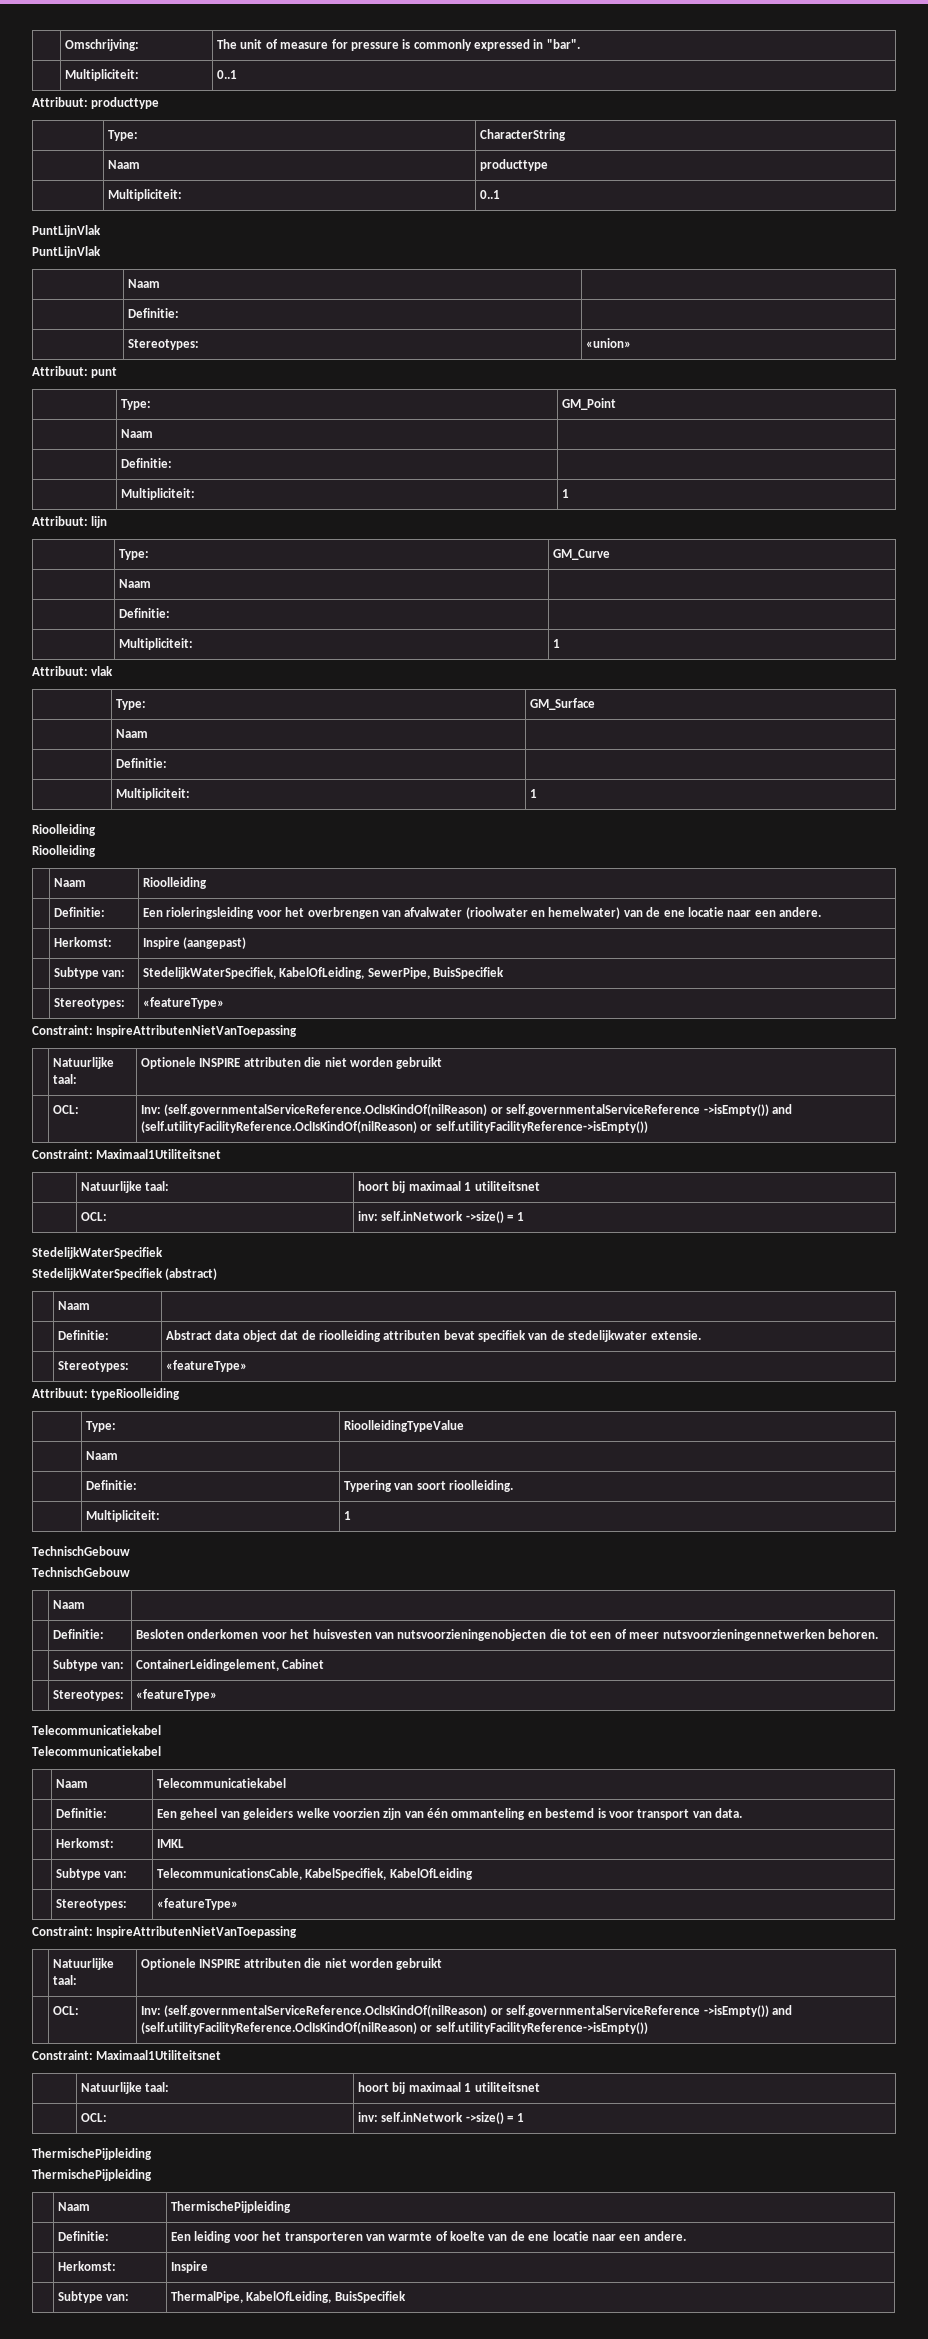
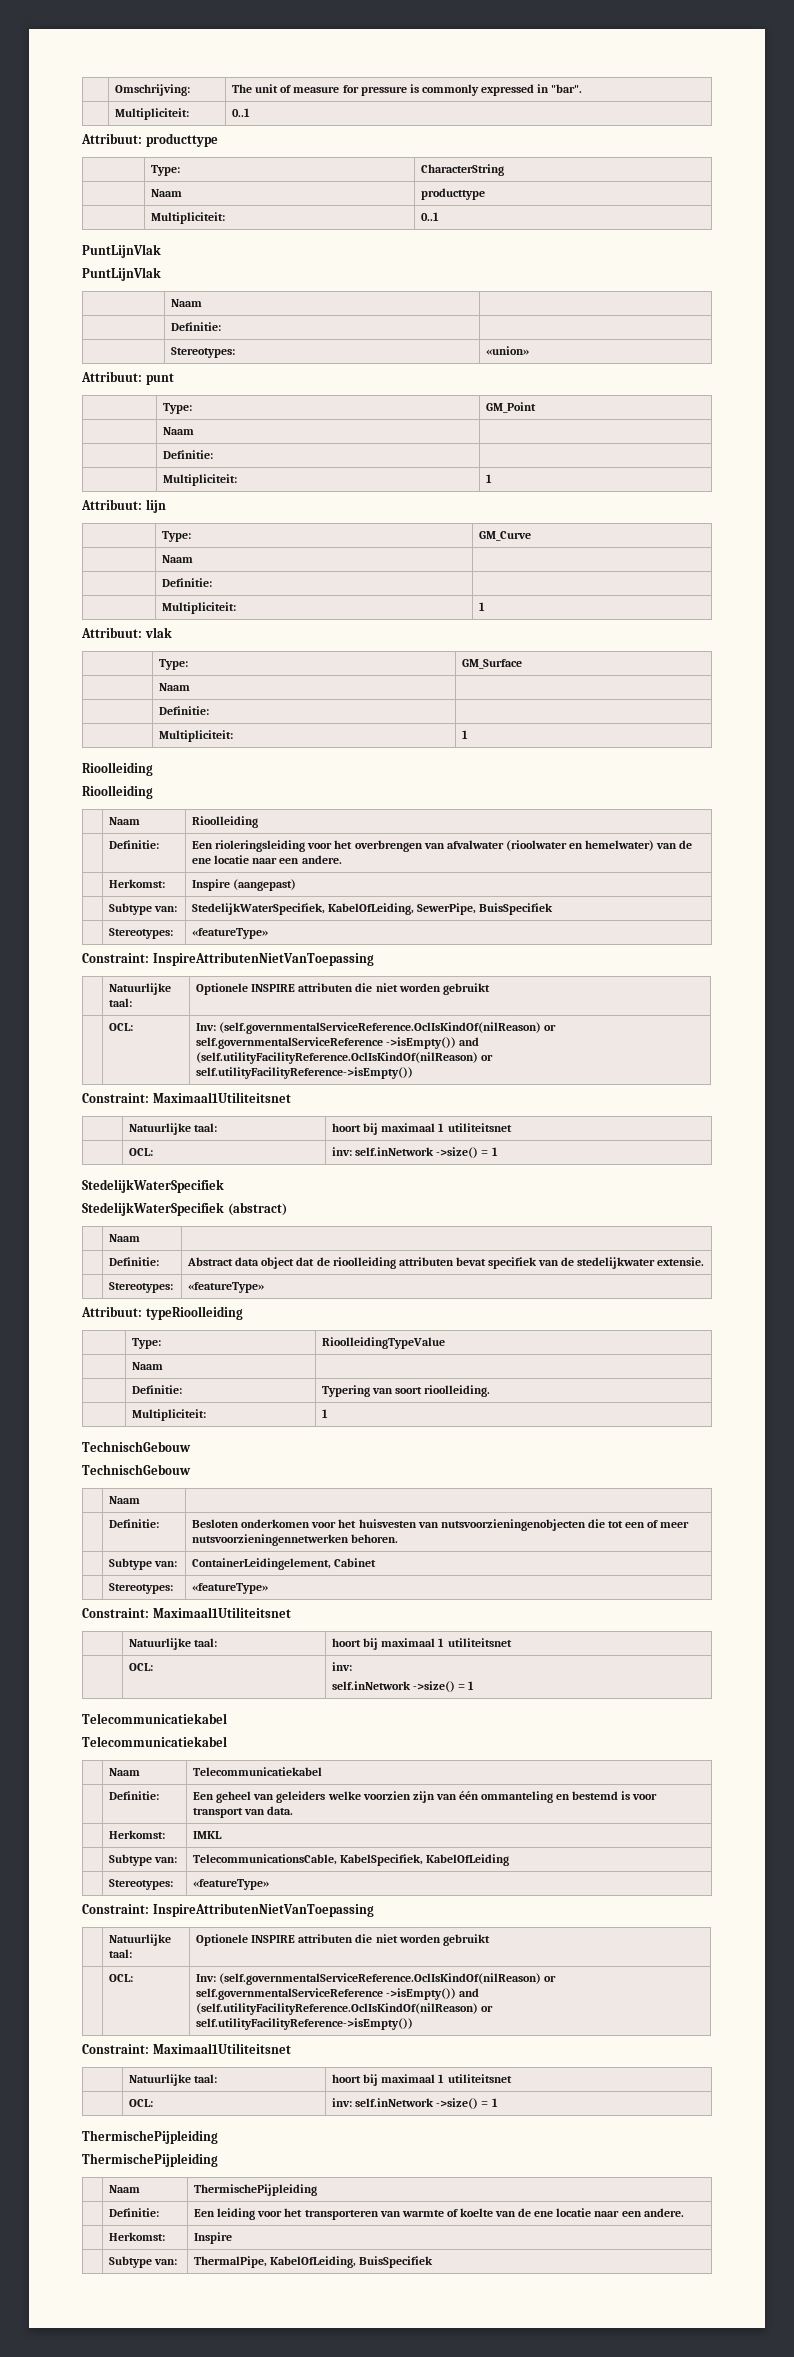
  | Subtype van: | ContainerLeidingelement, Cabinet
  | Stereotypes: | «featureType»
+ Constraint: Maximaal1Utiliteitsnet
+ | Natuurlijke taal: | hoort bij maximaal 1 utiliteitsnet
+ | OCL: | inv:
+ self.inNetwork ->size() = 1

